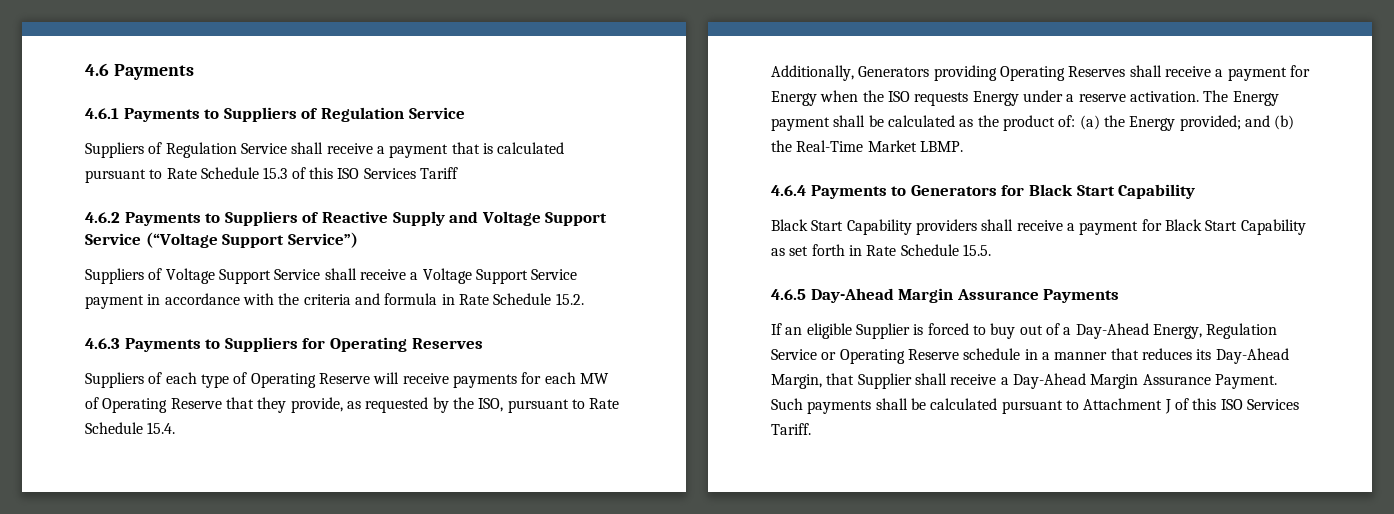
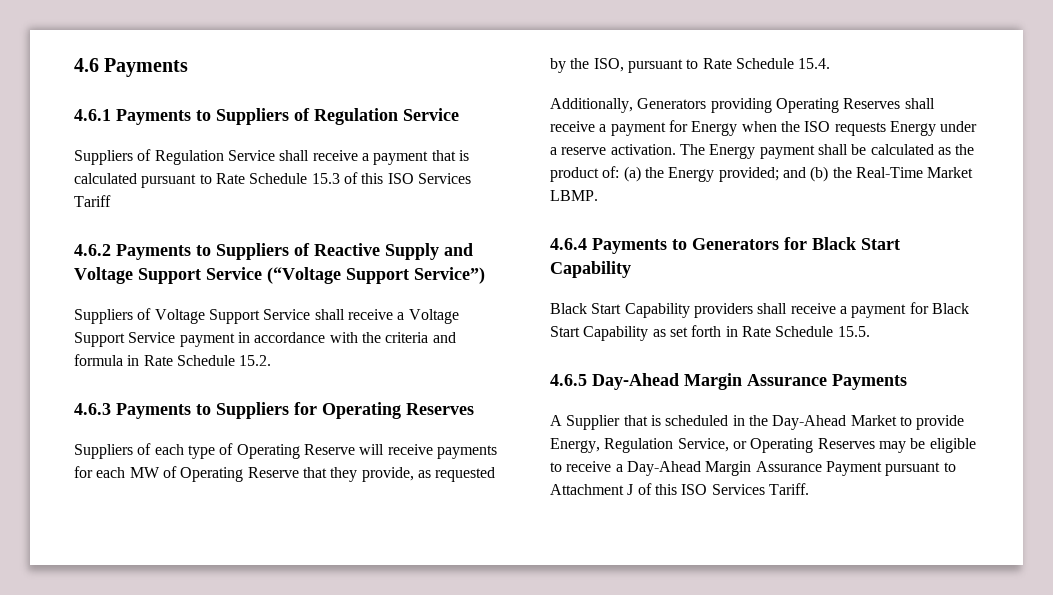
- If an eligible Supplier is forced to buy out of a Day-Ahead Energy, Regulation Service or Operating Reserve schedule in a manner that reduces its Day-Ahead Margin, that Supplier shall receive a Day-Ahead Margin Assurance Payment. Such payments shall be calculated pursuant to Attachment J of this ISO Services Tariff.
+ A Supplier that is scheduled in the Day-Ahead Market to provide Energy, Regulation Service, or Operating Reserves may be eligible to receive a Day-Ahead Margin Assurance Payment pursuant to Attachment J of this ISO Services Tariff.

